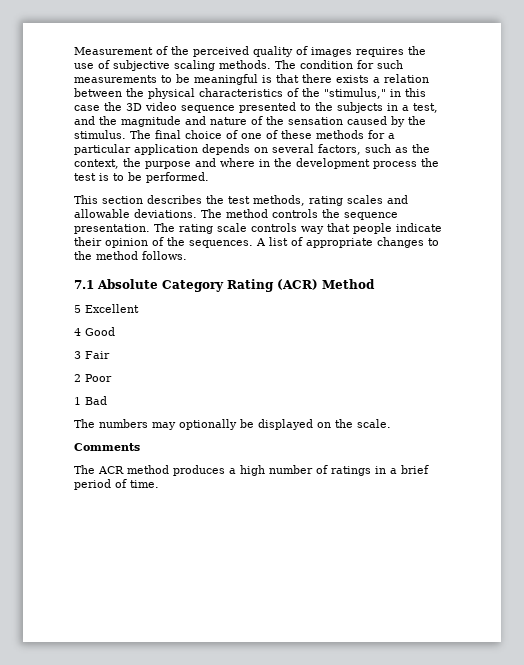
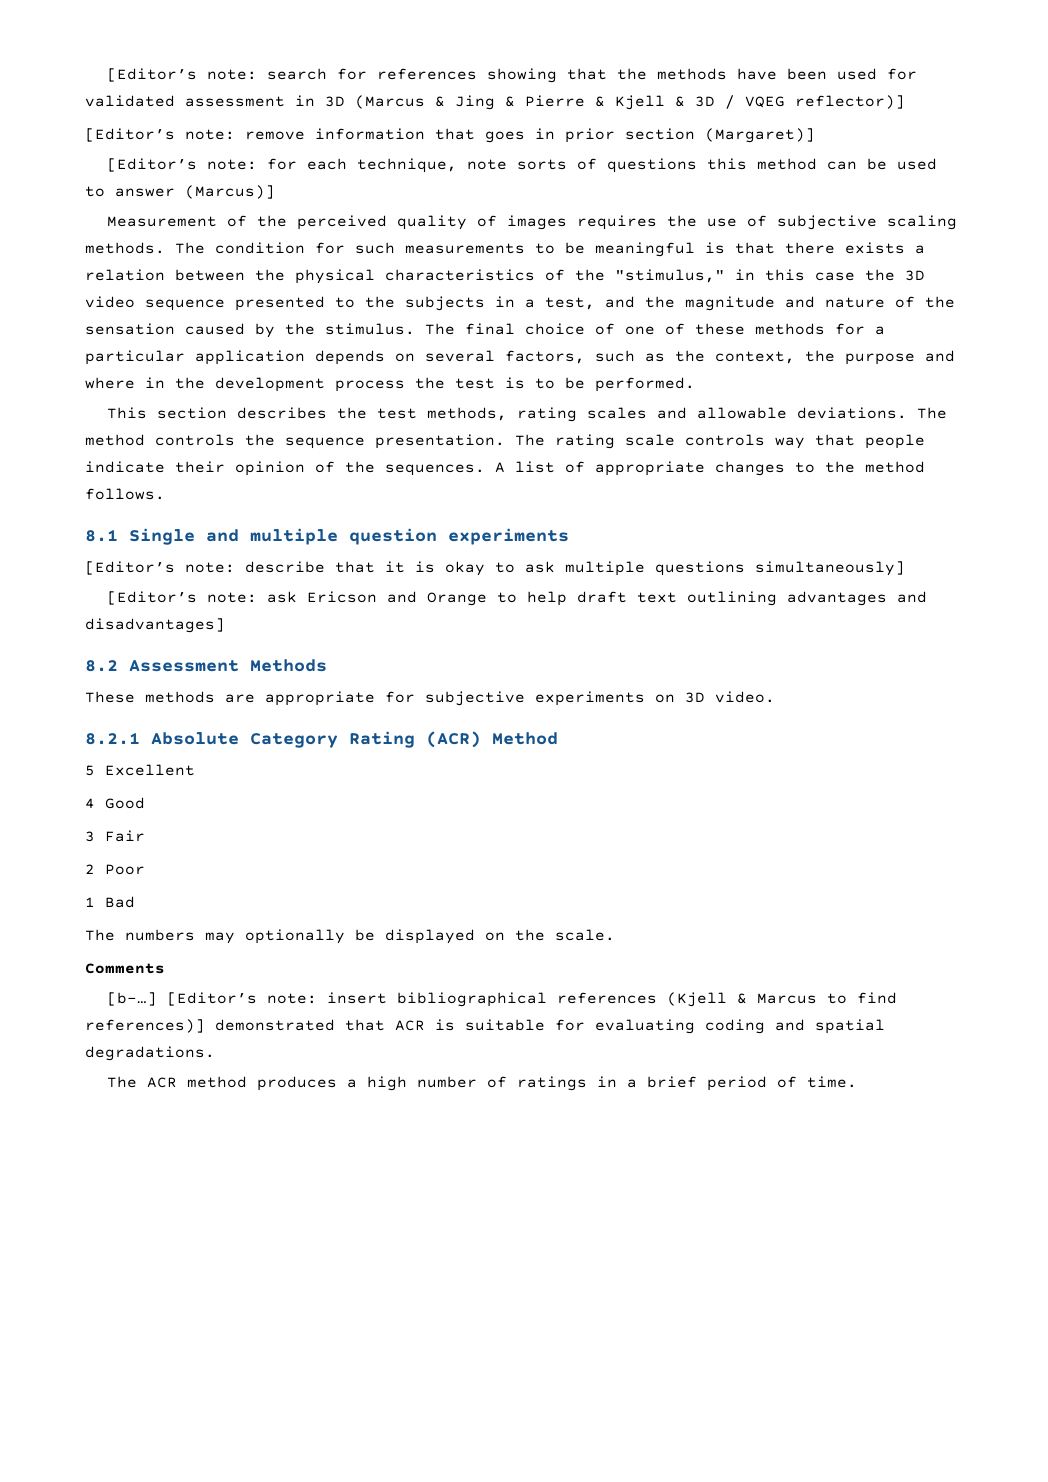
+ [Editor’s note: search for references showing that the methods have been used for validated assessment in 3D (Marcus & Jing & Pierre & Kjell & 3D / VQEG reflector)]
+ [Editor’s note: remove information that goes in prior section (Margaret)]
+ [Editor’s note: for each technique, note sorts of questions this method can be used to answer (Marcus)]
- 7.1 Absolute Category Rating (ACR) Method
+ 8.1 Single and multiple question experiments
+ [Editor’s note: describe that it is okay to ask multiple questions simultaneously]
+ [Editor’s note: ask Ericson and Orange to help draft text outlining advantages and disadvantages]
+ 8.2 Assessment Methods
+ These methods are appropriate for subjective experiments on 3D video.
+ 8.2.1 Absolute Category Rating (ACR) Method
+ [b-…] [Editor’s note: insert bibliographical references (Kjell & Marcus to find references)] demonstrated that ACR is suitable for evaluating coding and spatial degradations.

